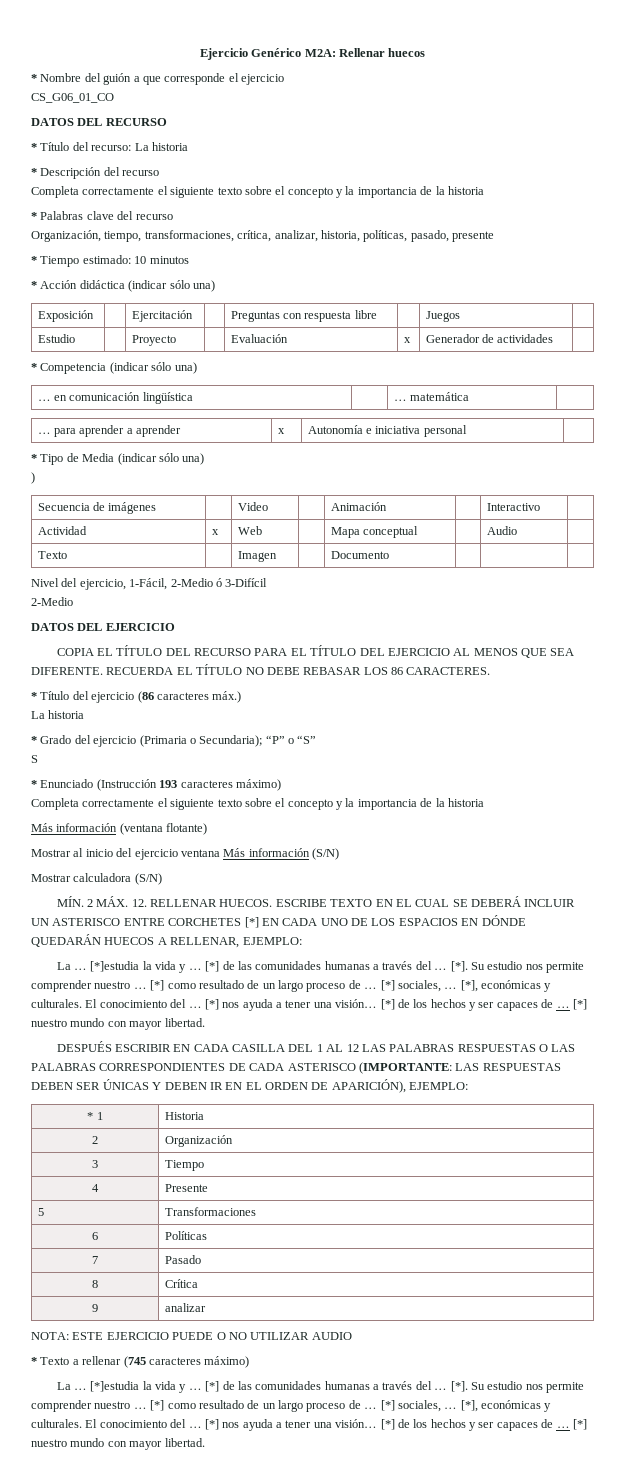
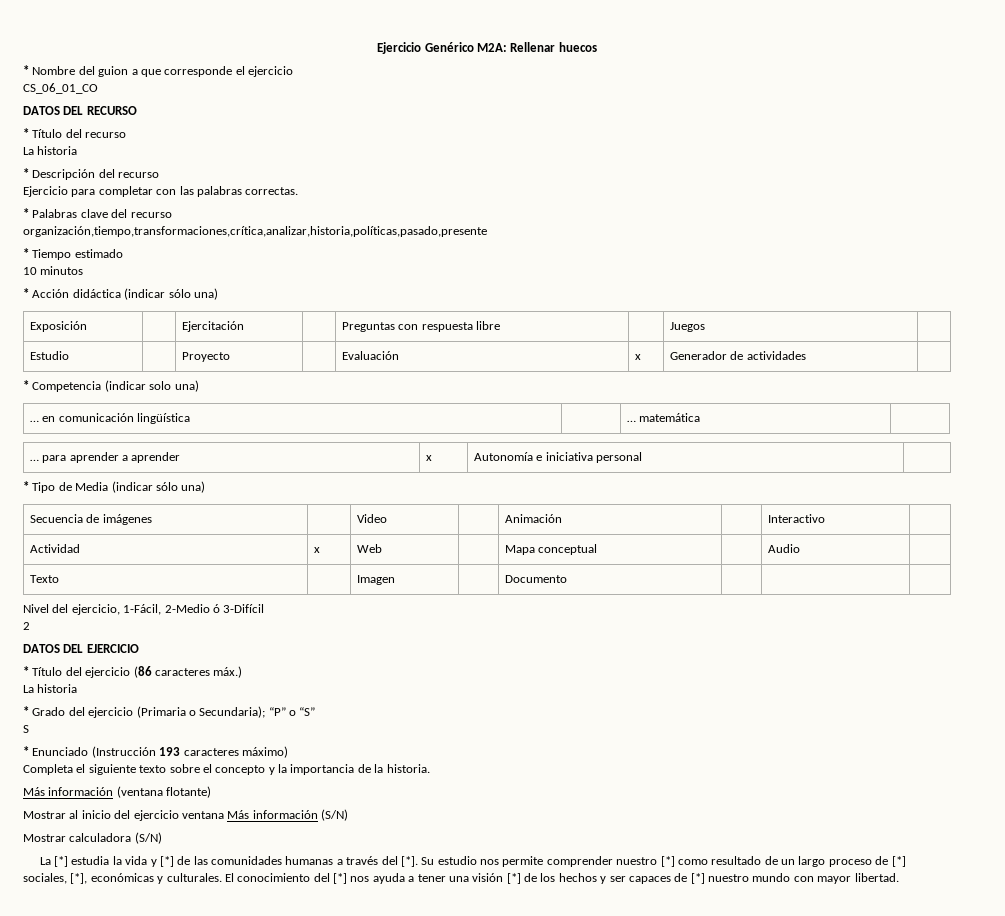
- * Nombre del guión a que corresponde el ejercicio
+ * Nombre del guion a que corresponde el ejercicio
- CS_G06_01_CO
+ CS_06_01_CO
- * Título del recurso: La historia
+ * Título del recurso
+ La historia
  * Descripción del recurso
- Completa correctamente el siguiente texto sobre el concepto y la importancia de la historia
+ Ejercicio para completar con las palabras correctas.
- Organización, tiempo, transformaciones, crítica, analizar, historia, políticas, pasado, presente
+ organización,tiempo,transformaciones,crítica,analizar,historia,políticas,pasado,presente
- * Tiempo estimado: 10 minutos
+ * Tiempo estimado
+ 10 minutos
- * Competencia (indicar sólo una)
+ * Competencia (indicar solo una)
- )
  Nivel del ejercicio, 1-Fácil, 2-Medio ó 3-Difícil
- 2-Medio
+ 2
- COPIA EL TÍTULO DEL RECURSO PARA EL TÍTULO DEL EJERCICIO AL MENOS QUE SEA DIFERENTE. RECUERDA EL TÍTULO NO DEBE REBASAR LOS 86 CARACTERES.
  * Enunciado (Instrucción 193 caracteres máximo)
- Completa correctamente el siguiente texto sobre el concepto y la importancia de la historia
+ Completa el siguiente texto sobre el concepto y la importancia de la historia.
- MÍN. 2 MÁX. 12. RELLENAR HUECOS. ESCRIBE TEXTO EN EL CUAL SE DEBERÁ INCLUIR UN ASTERISCO ENTRE CORCHETES [*] EN CADA UNO DE LOS ESPACIOS EN DÓNDE QUEDARÁN HUECOS A RELLENAR, EJEMPLO:
- La … [*]estudia la vida y … [*] de las comunidades humanas a través del … [*]. Su estudio nos permite comprender nuestro … [*] como resultado de un largo proceso de … [*] sociales, … [*], económicas y culturales. El conocimiento del … [*] nos ayuda a tener una visión… [*] de los hechos y ser capaces de … [*] nuestro mundo con mayor libertad.
- DESPUÉS ESCRIBIR EN CADA CASILLA DEL 1 AL 12 LAS PALABRAS RESPUESTAS O LAS PALABRAS CORRESPONDIENTES DE CADA ASTERISCO (IMPORTANTE: LAS RESPUESTAS DEBEN SER ÚNICAS Y DEBEN IR EN EL ORDEN DE APARICIÓN), EJEMPLO:
- * 1 | Historia
- 2 | Organización
- 3 | Tiempo
- 4 | Presente
- 5 | Transformaciones
- 6 | Políticas
- 7 | Pasado
- 8 | Crítica
- 9 | analizar
- NOTA: ESTE EJERCICIO PUEDE O NO UTILIZAR AUDIO
- * Texto a rellenar (745 caracteres máximo)
- La … [*]estudia la vida y … [*] de las comunidades humanas a través del … [*]. Su estudio nos permite comprender nuestro … [*] como resultado de un largo proceso de … [*] sociales, … [*], económicas y culturales. El conocimiento del … [*] nos ayuda a tener una visión… [*] de los hechos y ser capaces de … [*] nuestro mundo con mayor libertad.
+ La [*] estudia la vida y [*] de las comunidades humanas a través del [*]. Su estudio nos permite comprender nuestro [*] como resultado de un largo proceso de [*] sociales, [*], económicas y culturales. El conocimiento del [*] nos ayuda a tener una visión [*] de los hechos y ser capaces de [*] nuestro mundo con mayor libertad.

